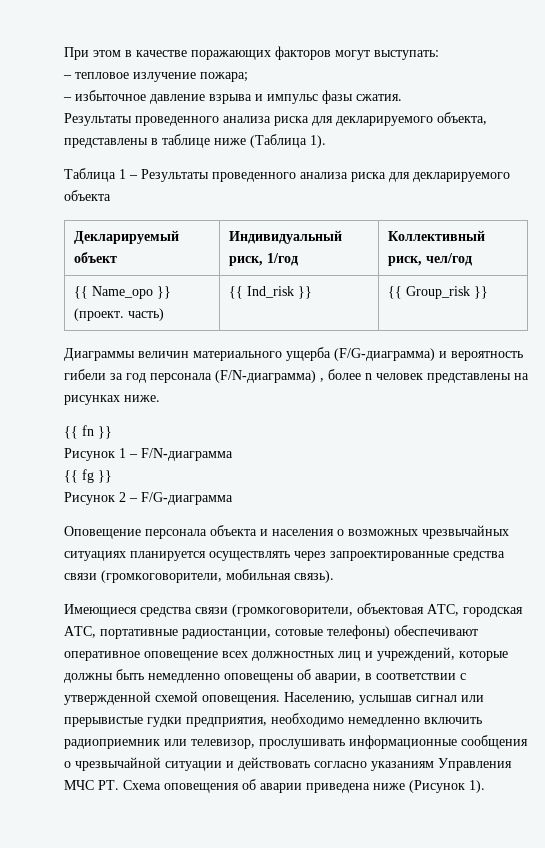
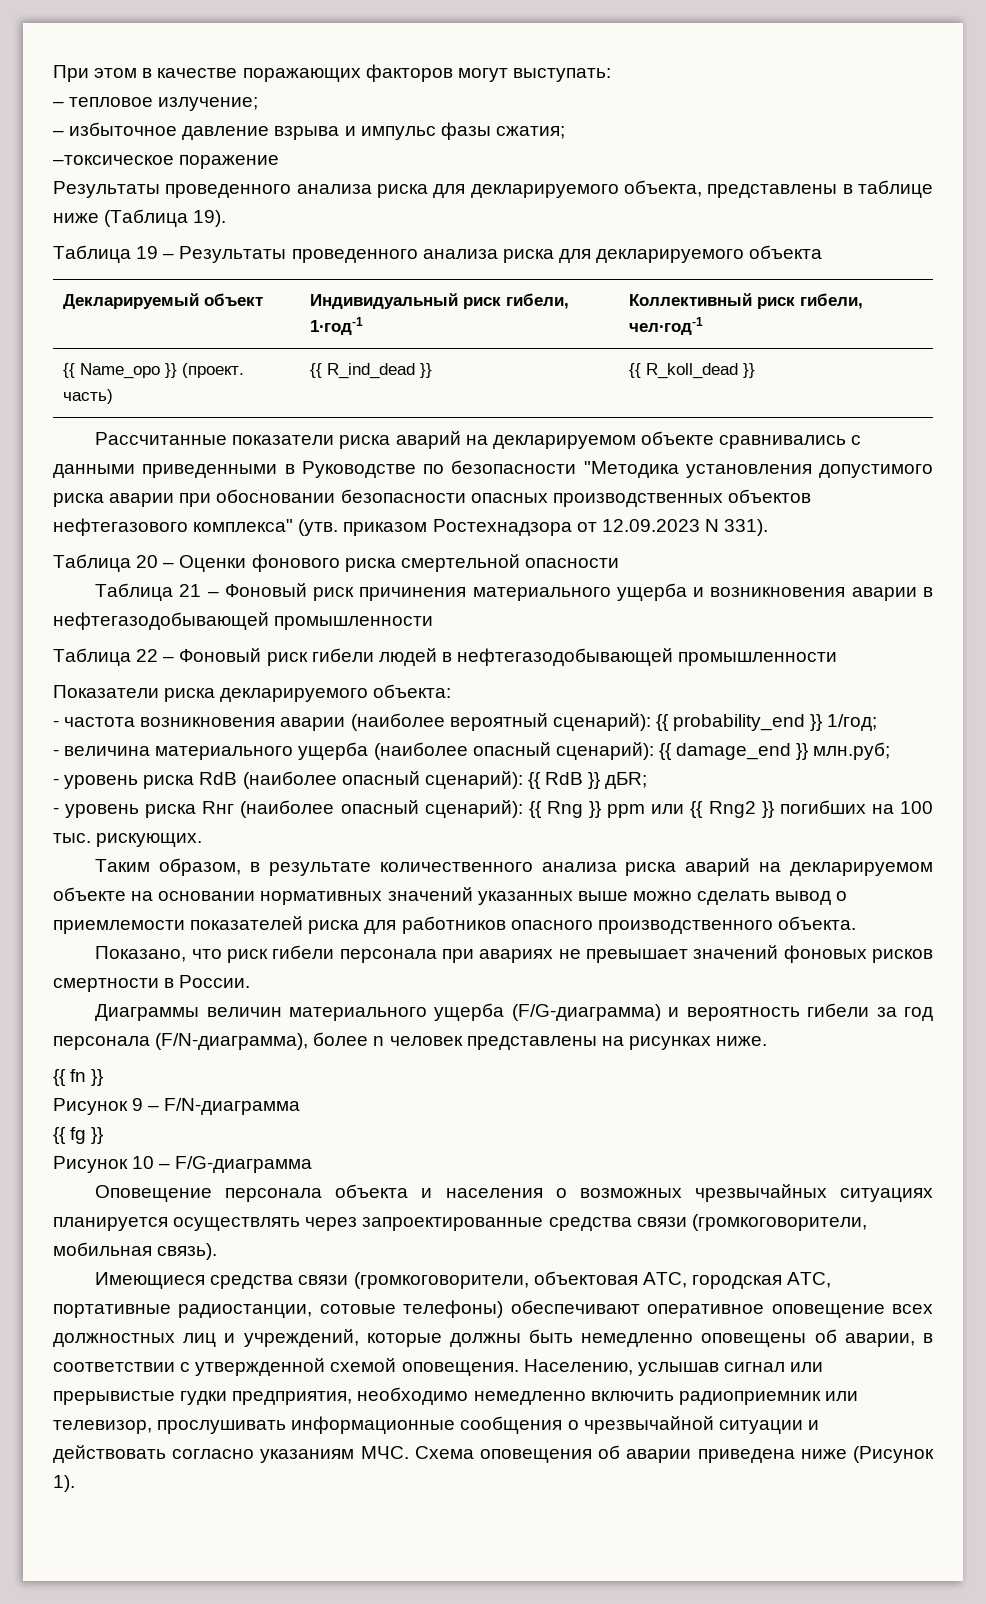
- – тепловое излучение пожара;
+ – тепловое излучение;
- – избыточное давление взрыва и импульс фазы сжатия.
+ – избыточное давление взрыва и импульс фазы сжатия;
+ –токсическое поражение
- Результаты проведенного анализа риска для декларируемого объекта, представлены в таблице ниже (Таблица 1).
- Таблица 1 – Результаты проведенного анализа риска для декларируемого объекта
+ Результаты проведенного анализа риска для декларируемого объекта, представлены в таблице ниже (Таблица 19).
+ Таблица 19 – Результаты проведенного анализа риска для декларируемого объекта
- Декларируемый объект | Индивидуальный риск, 1/год | Коллективный риск, чел/год
+ Декларируемый объект | Индивидуальный риск гибели, 1∙год-1 | Коллективный риск гибели, чел∙год-1
- {{ Name_opo }} (проект. часть) | {{ Ind_risk }} | {{ Group_risk }}
+ {{ Name_opo }} (проект. часть) | {{ R_ind_dead }} | {{ R_koll_dead }}
+ Рассчитанные показатели риска аварий на декларируемом объекте сравнивались с данными приведенными в Руководстве по безопасности "Методика установления допустимого риска аварии при обосновании безопасности опасных производственных объектов нефтегазового комплекса" (утв. приказом Ростехнадзора от 12.09.2023 N 331).
+ Таблица 20 – Оценки фонового риска смертельной опасности
+ Таблица 21 – Фоновый риск причинения материального ущерба и возникновения аварии в нефтегазодобывающей промышленности
+ Таблица 22 – Фоновый риск гибели людей в нефтегазодобывающей промышленности
+ Показатели риска декларируемого объекта:
+ - частота возникновения аварии (наиболее вероятный сценарий): {{ probability_end }} 1/год;
+ - величина материального ущерба (наиболее опасный сценарий): {{ damage_end }} млн.руб;
+ - уровень риска RdB (наиболее опасный сценарий): {{ RdB }} дБR;
+ - уровень риска Rнг (наиболее опасный сценарий): {{ Rng }} ppm или {{ Rng2 }} погибших на 100 тыс. рискующих.
+ Таким образом, в результате количественного анализа риска аварий на декларируемом объекте на основании нормативных значений указанных выше можно сделать вывод о приемлемости показателей риска для работников опасного производственного объекта.
+ Показано, что риск гибели персонала при авариях не превышает значений фоновых рисков смертности в России.
- Диаграммы величин материального ущерба (F/G-диаграмма) и вероятность гибели за год персонала (F/N-диаграмма) , более n человек представлены на рисунках ниже.
+ Диаграммы величин материального ущерба (F/G-диаграмма) и вероятность гибели за год персонала (F/N-диаграмма), более n человек представлены на рисунках ниже.
- Рисунок 1 – F/N-диаграмма
+ Рисунок 9 – F/N-диаграмма
- Рисунок 2 – F/G-диаграмма
+ Рисунок 10 – F/G-диаграмма
- Населению, услышав сигнал или прерывистые гудки предприятия, необходимо немедленно включить радиоприемник или телевизор, прослушивать информационные сообщения о чрезвычайной ситуации и действовать согласно указаниям Управления МЧС РТ. Схема оповещения об аварии приведена ниже (Рисунок 1).
+ Населению, услышав сигнал или прерывистые гудки предприятия, необходимо немедленно включить радиоприемник или телевизор, прослушивать информационные сообщения о чрезвычайной ситуации и действовать согласно указаниям МЧС. Схема оповещения об аварии приведена ниже (Рисунок 1).

